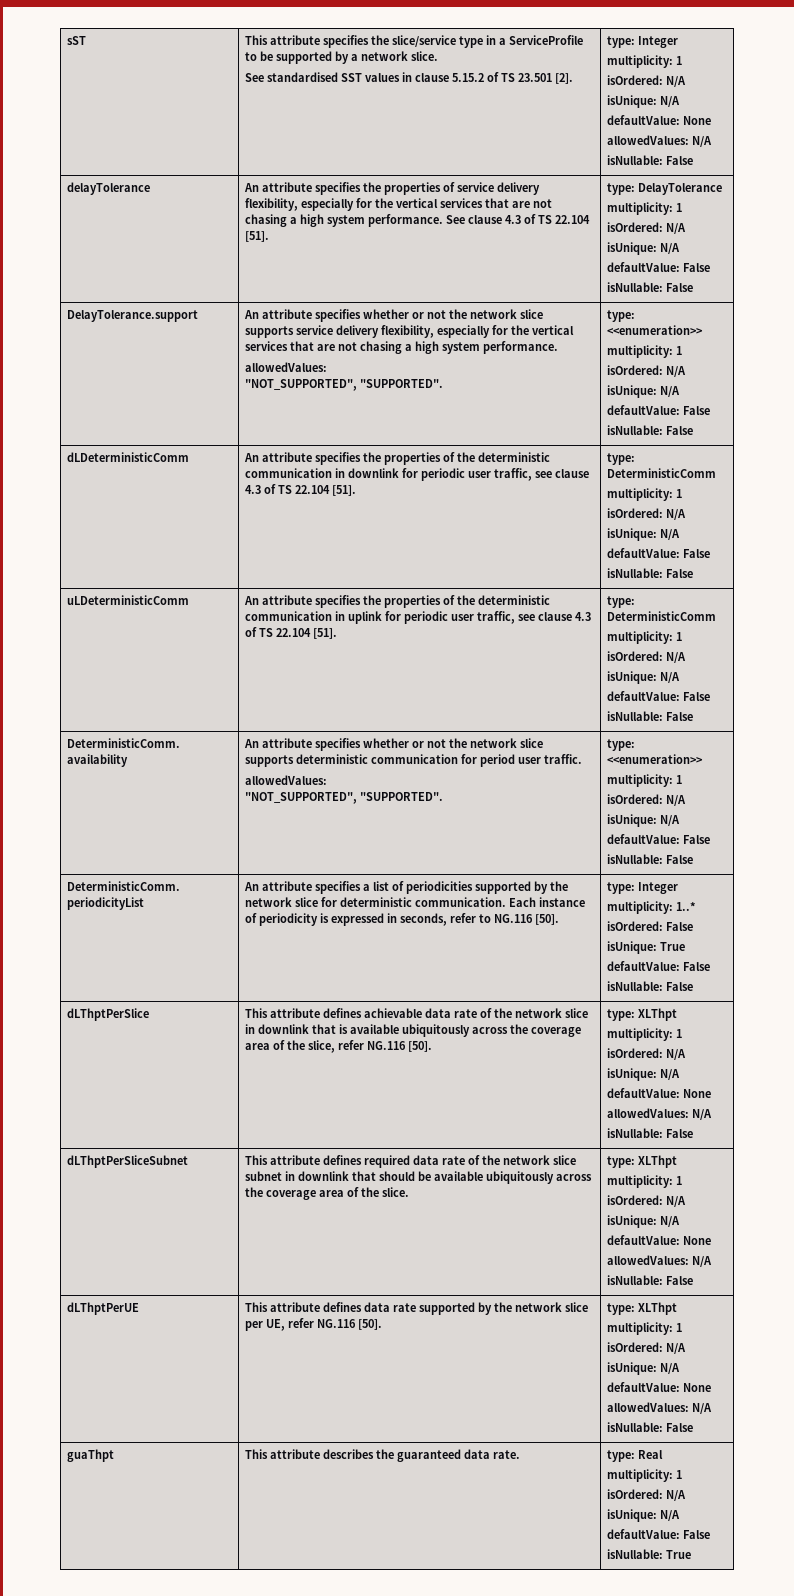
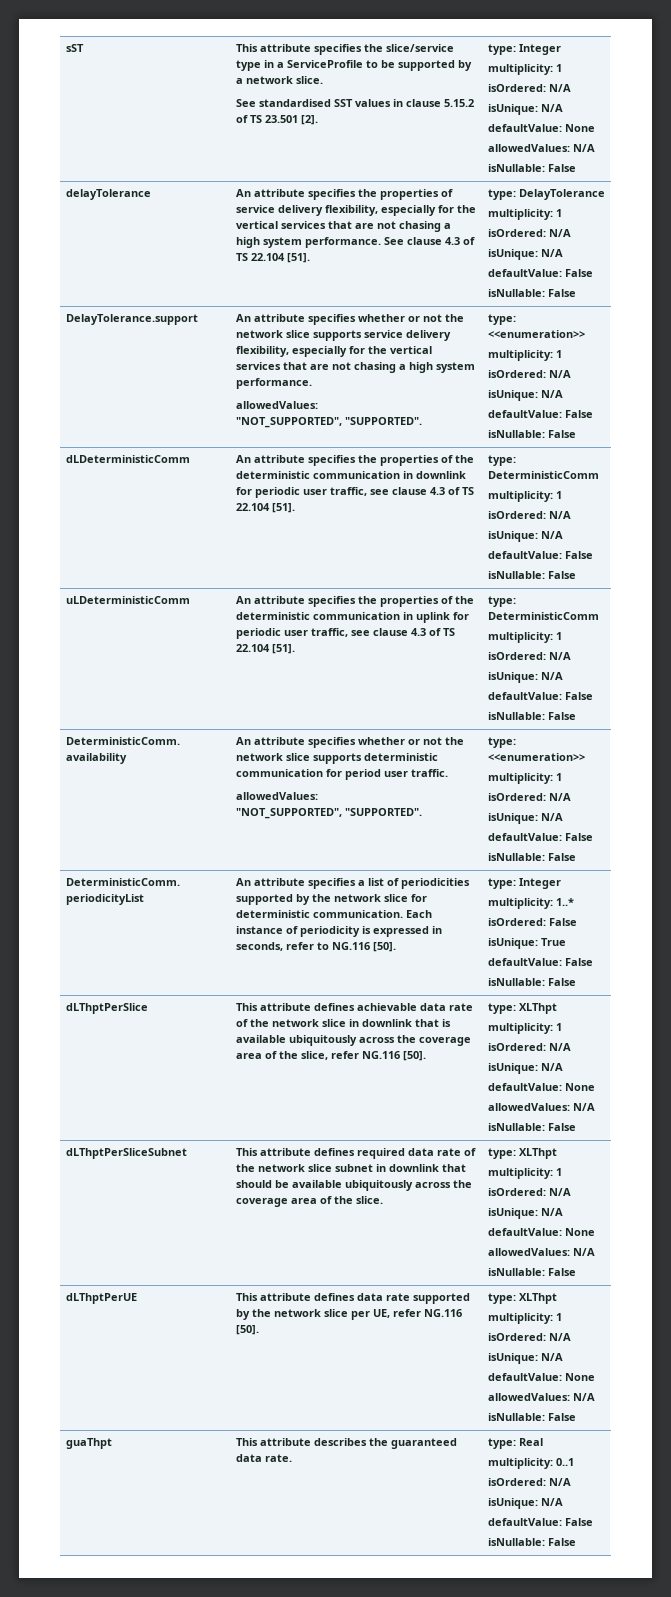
  guaThpt | This attribute describes the guaranteed data rate. | type: Real
- multiplicity: 1
+ multiplicity: 0..1
  isOrdered: N/A
  isUnique: N/A
  defaultValue: False
- isNullable: True
+ isNullable: False

